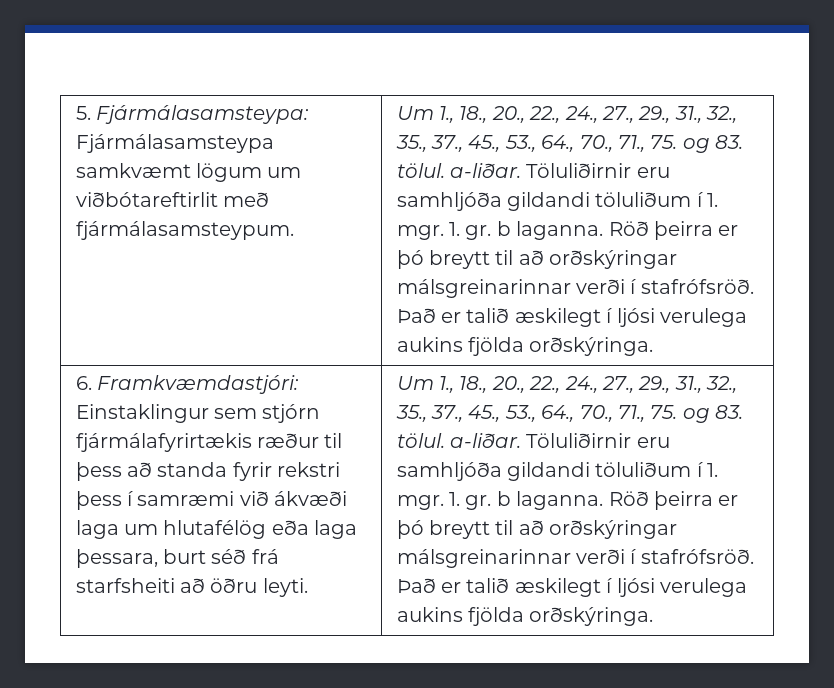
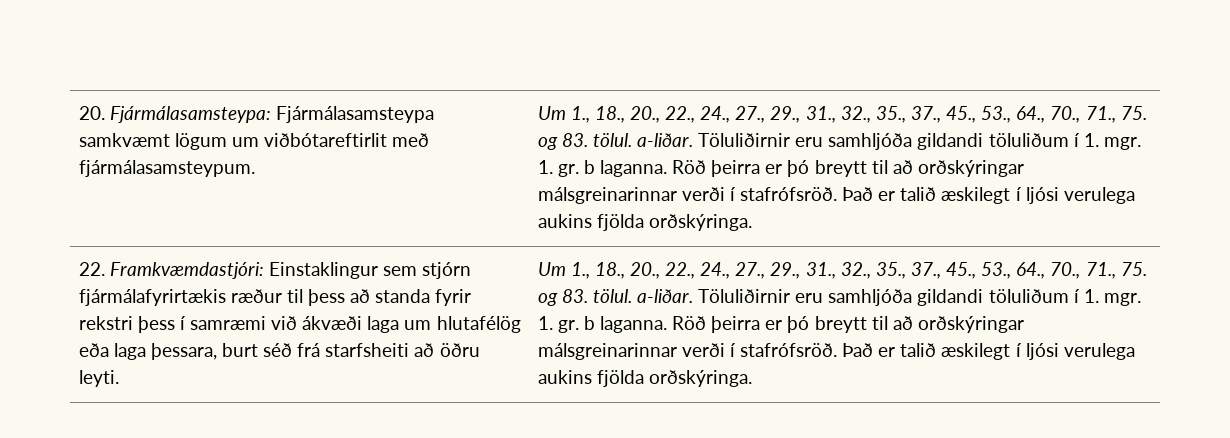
- 5. Fjármálasamsteypa: Fjármálasamsteypa samkvæmt lögum um viðbótareftirlit með fjármálasamsteypum.
+ 20. Fjármálasamsteypa: Fjármálasamsteypa samkvæmt lögum um viðbótareftirlit með fjármálasamsteypum.
- 6. Framkvæmdastjóri: Einstaklingur sem stjórn fjármálafyrirtækis ræður til þess að standa fyrir rekstri þess í samræmi við ákvæði laga um hlutafélög eða laga þessara, burt séð frá starfsheiti að öðru leyti.
+ 22. Framkvæmdastjóri: Einstaklingur sem stjórn fjármálafyrirtækis ræður til þess að standa fyrir rekstri þess í samræmi við ákvæði laga um hlutafélög eða laga þessara, burt séð frá starfsheiti að öðru leyti.

